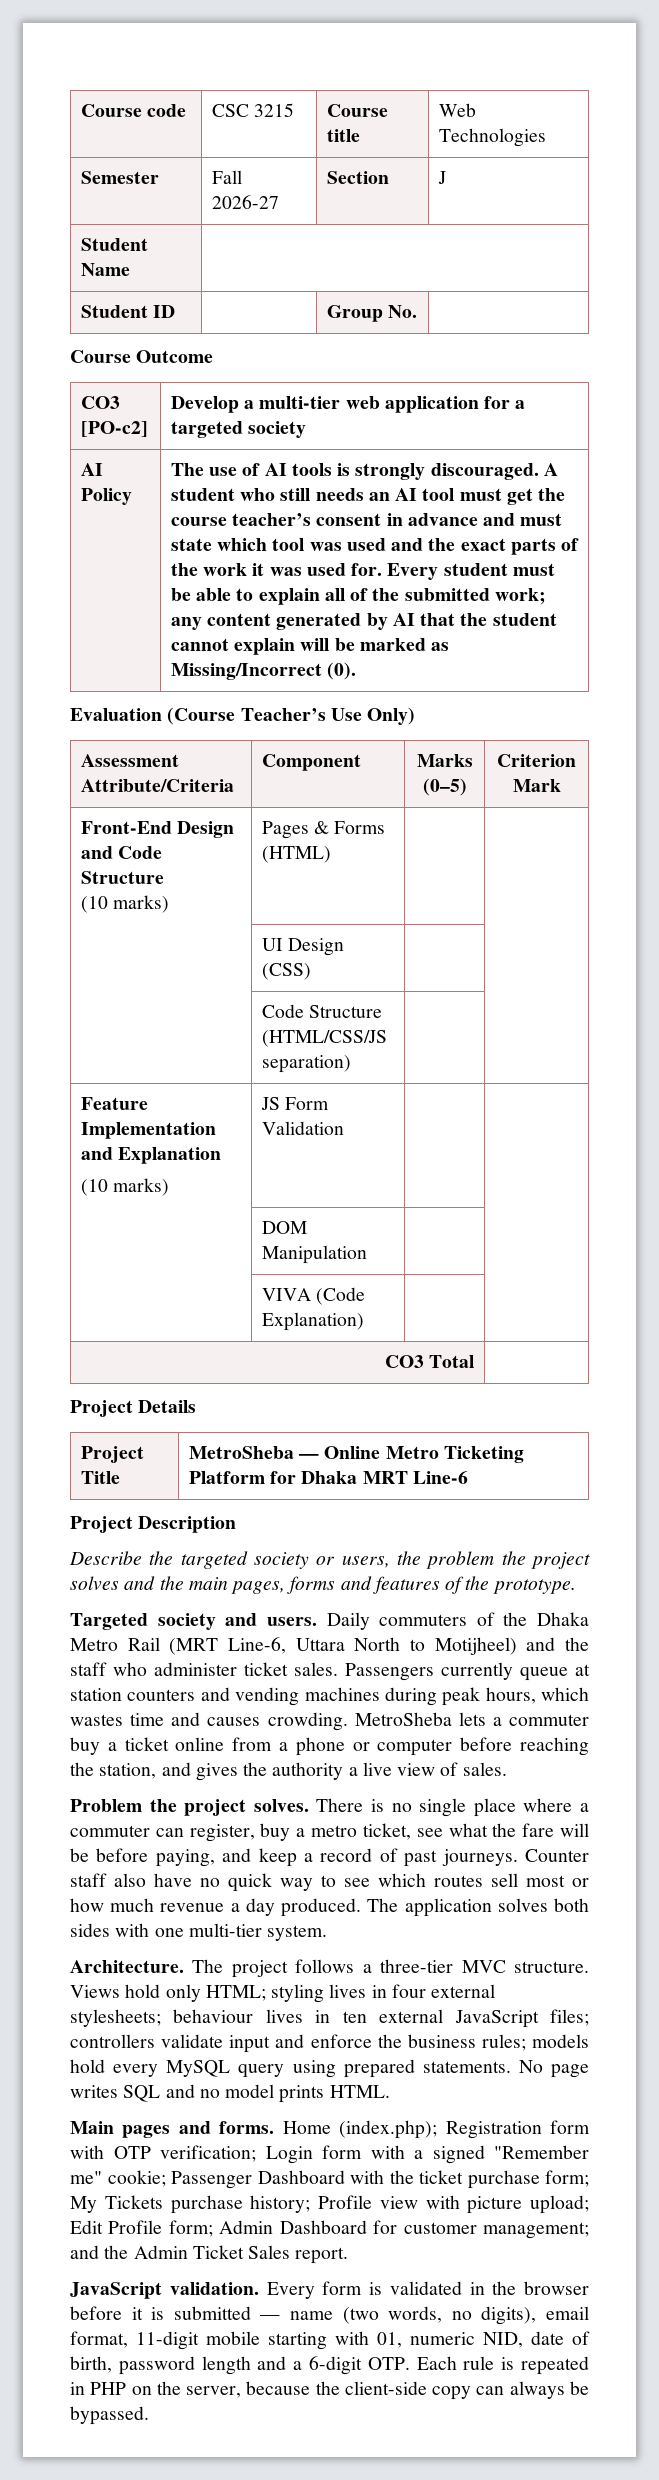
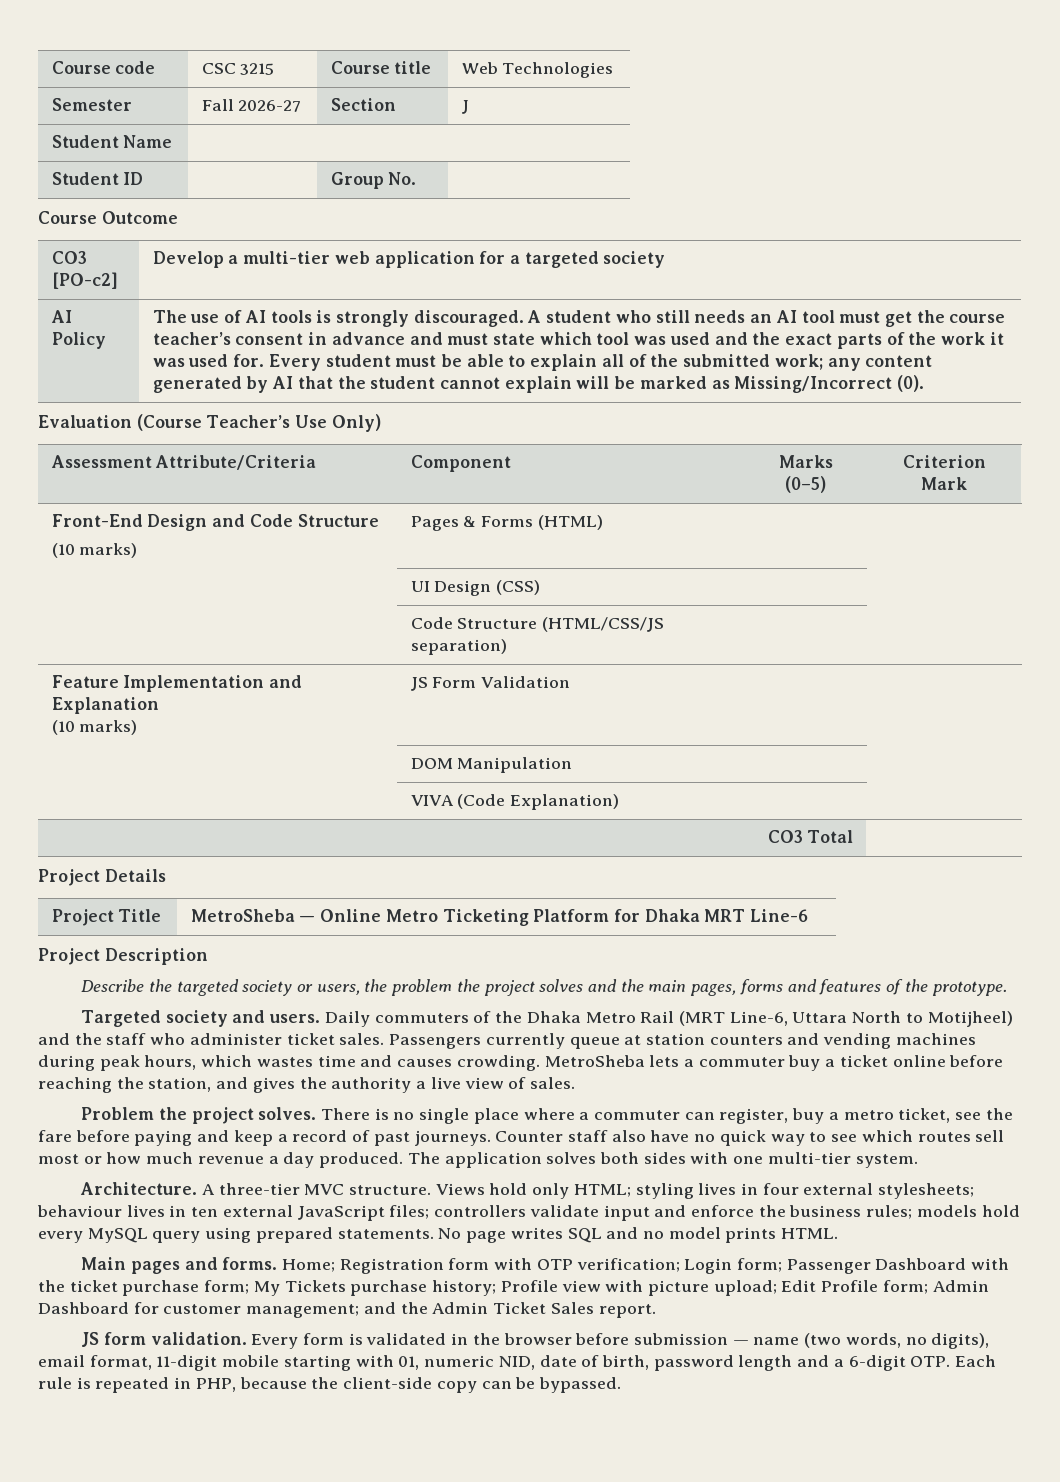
- MetroSheba lets a commuter buy a ticket online from a phone or computer before reaching the station, and gives the authority a live view of sales.
+ MetroSheba lets a commuter buy a ticket online before reaching the station, and gives the authority a live view of sales.
- There is no single place where a commuter can register, buy a metro ticket, see what the fare will be before paying, and keep a record of past journeys.
+ There is no single place where a commuter can register, buy a metro ticket, see the fare before paying and keep a record of past journeys.
- The project follows a three-tier MVC structure.
+ A three-tier MVC structure.
- Home (index.php); Registration form with OTP verification; Login form with a signed "Remember me" cookie; Passenger Dashboard with the ticket purchase form; My Tickets purchase history; Profile view with picture upload; Edit Profile form; Admin Dashboard for customer management; and the Admin Ticket Sales report.
+ Home; Registration form with OTP verification; Login form; Passenger Dashboard with the ticket purchase form; My Tickets purchase history; Profile view with picture upload; Edit Profile form; Admin Dashboard for customer management; and the Admin Ticket Sales report.
- JavaScript validation.
+ JS form validation.
- Every form is validated in the browser before it is submitted — name (two words, no digits), email format, 11-digit mobile starting with 01, numeric NID, date of birth, password length and a 6-digit OTP. Each rule is repeated in PHP on the server, because the client-side copy can always be bypassed.
+ Every form is validated in the browser before submission — name (two words, no digits), email format, 11-digit mobile starting with 01, numeric NID, date of birth, password length and a 6-digit OTP. Each rule is repeated in PHP, because the client-side copy can be bypassed.

